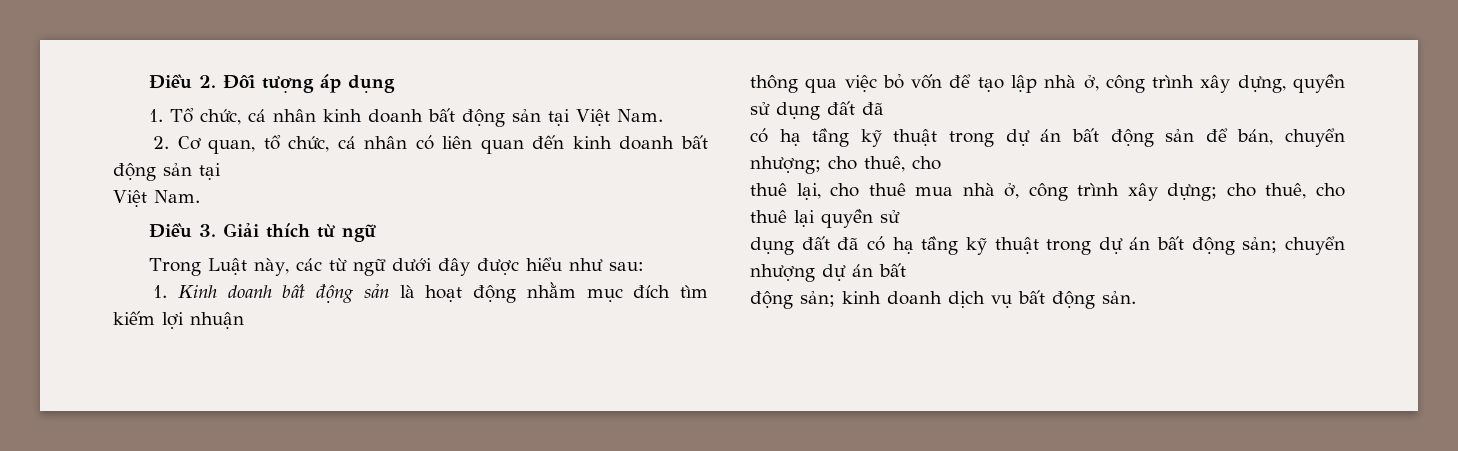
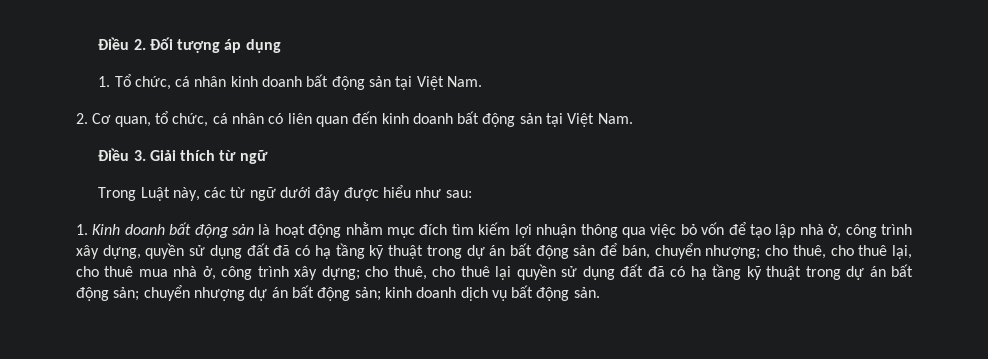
- 2. Cơ quan, tổ chức, cá nhân có liên quan đến kinh doanh bất động sản tại
- Việt Nam.
+ 2. Cơ quan, tổ chức, cá nhân có liên quan đến kinh doanh bất động sản tại Việt Nam.
- 1. Kinh doanh bất động sản là hoạt động nhằm mục đích tìm kiếm lợi nhuận
- thông qua việc bỏ vốn để tạo lập nhà ở, công trình xây dựng, quyền sử dụng đất đã
- có hạ tầng kỹ thuật trong dự án bất động sản để bán, chuyển nhượng; cho thuê, cho
- thuê lại, cho thuê mua nhà ở, công trình xây dựng;
+ 1. Kinh doanh bất động sản là hoạt động nhằm mục đích tìm kiếm lợi nhuận thông qua việc bỏ vốn để tạo lập nhà ở, công trình xây dựng, quyền sử dụng đất đã có hạ tầng kỹ thuật trong dự án bất động sản để bán, chuyển nhượng; cho thuê, cho thuê lại, cho thuê mua nhà ở, công trình xây dựng;
- cho thuê, cho thuê lại quyền sử
- dụng đất đã có hạ tầng kỹ thuật trong dự án bất động sản;
+ cho thuê, cho thuê lại quyền sử dụng đất đã có hạ tầng kỹ thuật trong dự án bất động sản;
- chuyển nhượng dự án bất
- động sản;
+ chuyển nhượng dự án bất động sản;

